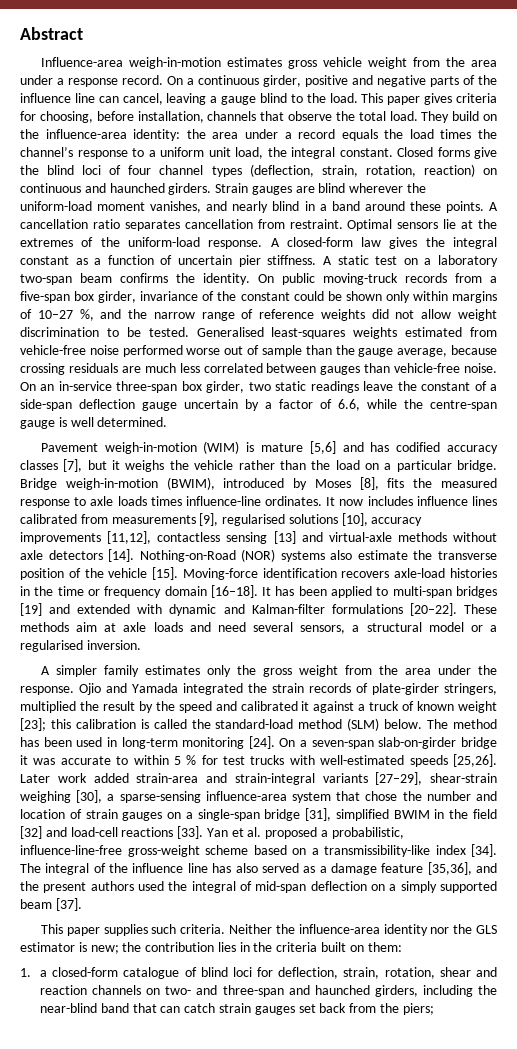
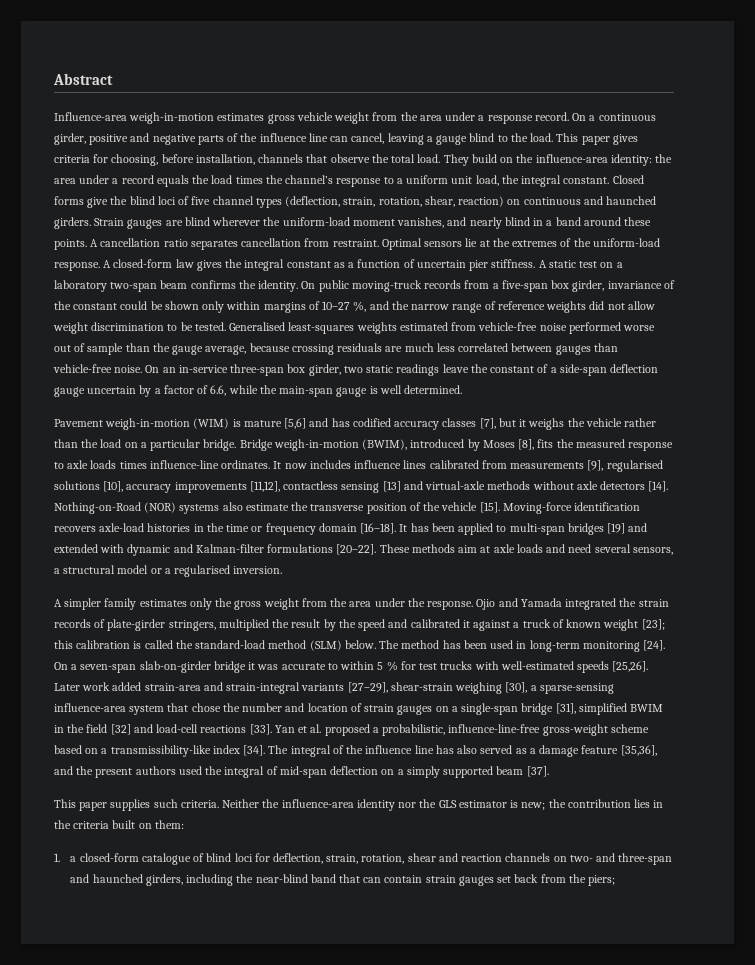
- Closed forms give the blind loci of four channel types (deflection, strain, rotation, reaction) on continuous and haunched girders.
+ Closed forms give the blind loci of five channel types (deflection, strain, rotation, shear, reaction) on continuous and haunched girders.
- On an in-service three-span box girder, two static readings leave the constant of a side-span deflection gauge uncertain by a factor of 6.6, while the centre-span gauge is well determined.
+ On an in-service three-span box girder, two static readings leave the constant of a side-span deflection gauge uncertain by a factor of 6.6, while the main-span gauge is well determined.
- 1. a closed-form catalogue of blind loci for deflection, strain, rotation, shear and reaction channels on two- and three-span and haunched girders, including the near-blind band that can catch strain gauges set back from the piers;
+ 1. a closed-form catalogue of blind loci for deflection, strain, rotation, shear and reaction channels on two- and three-span and haunched girders, including the near-blind band that can contain strain gauges set back from the piers;

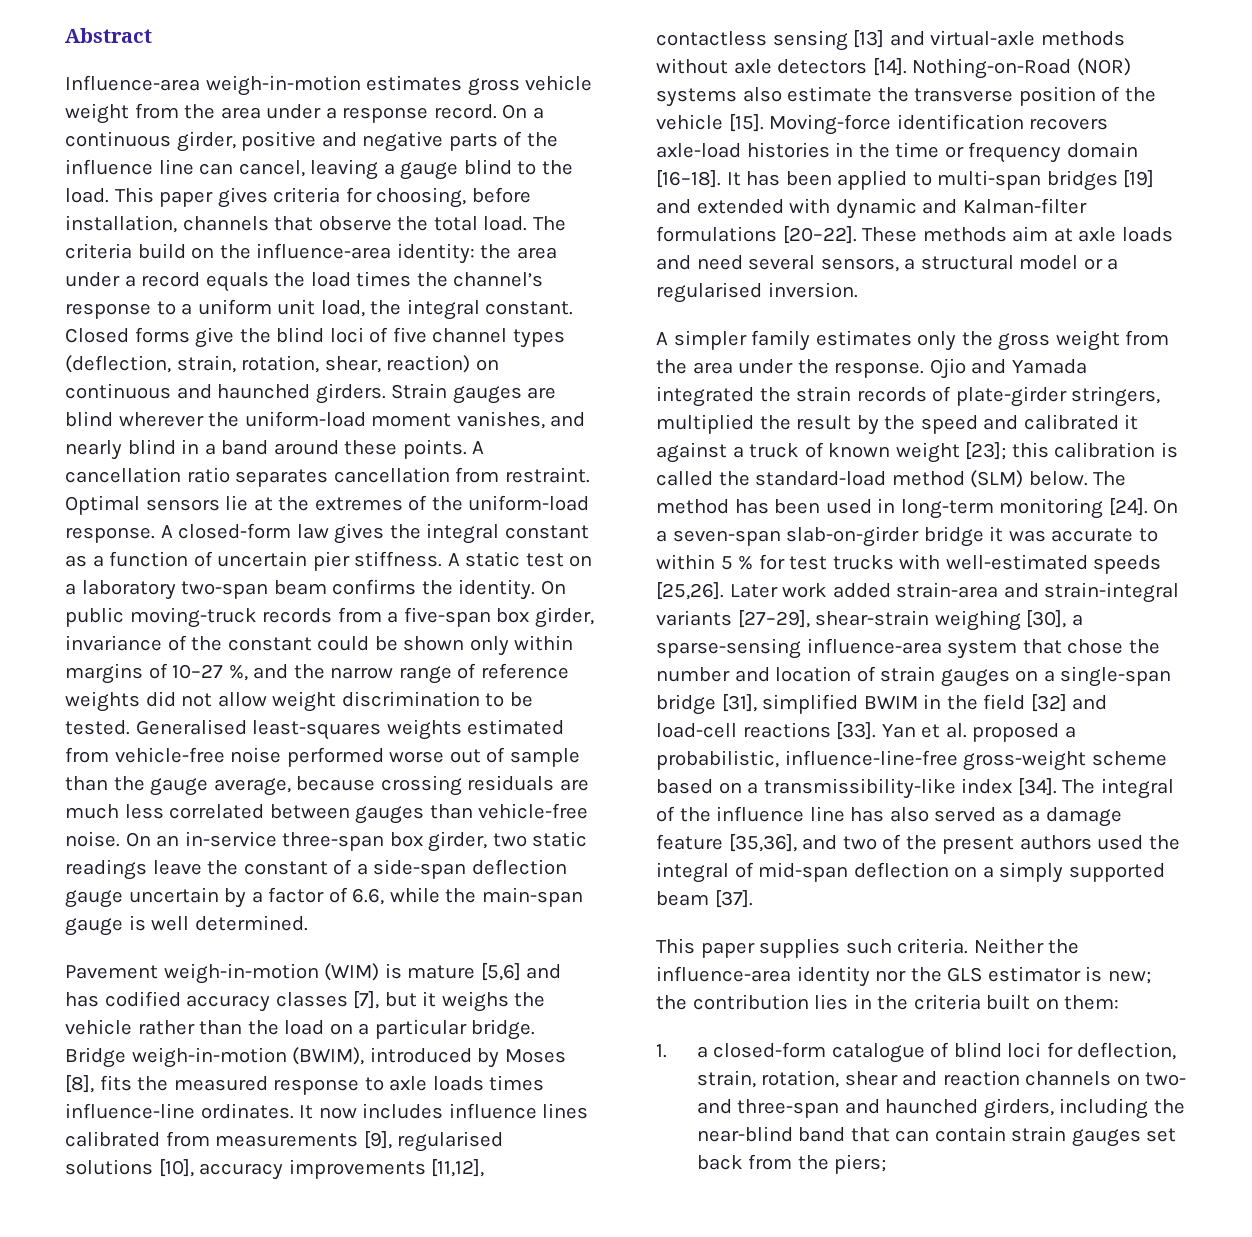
- They build on the influence-area identity: the area under a record equals the load times the channel’s response to a uniform unit load, the integral constant.
+ The criteria build on the influence-area identity: the area under a record equals the load times the channel’s response to a uniform unit load, the integral constant.
- The integral of the influence line has also served as a damage feature [35,36], and the present authors used the integral of mid-span deflection on a simply supported beam [37].
+ The integral of the influence line has also served as a damage feature [35,36], and two of the present authors used the integral of mid-span deflection on a simply supported beam [37].

